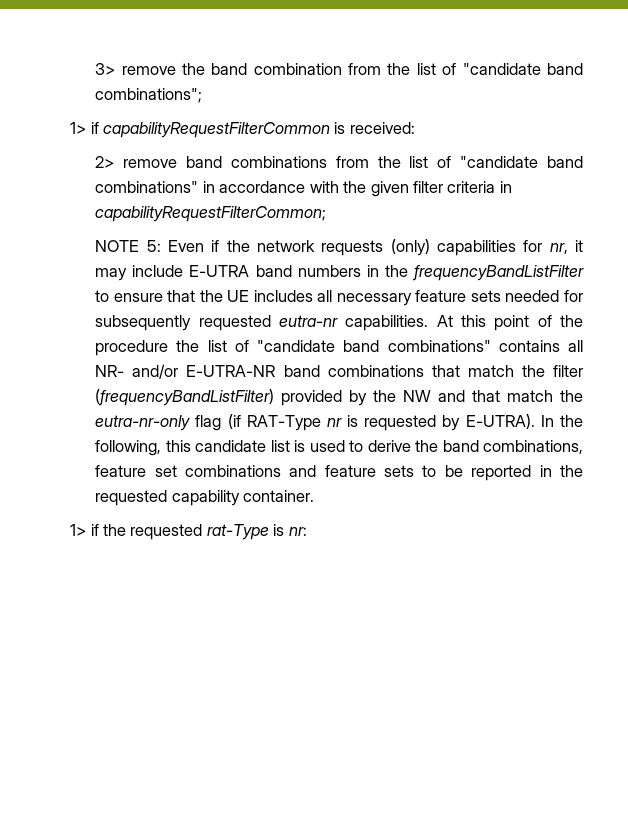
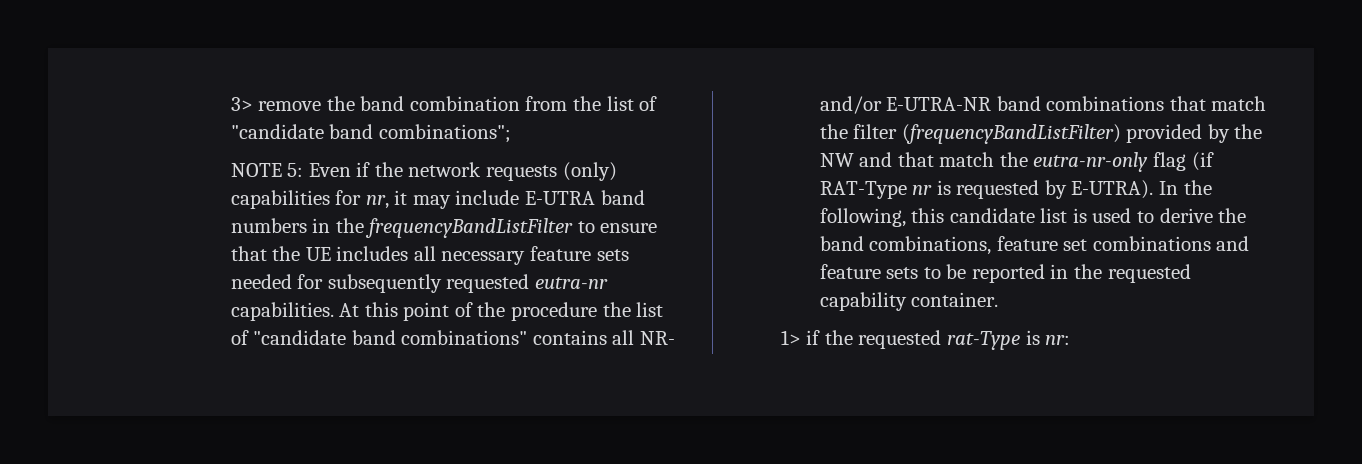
- 1> if capabilityRequestFilterCommon is received:
- 2> remove band combinations from the list of "candidate band combinations" in accordance with the given filter criteria in capabilityRequestFilterCommon;

